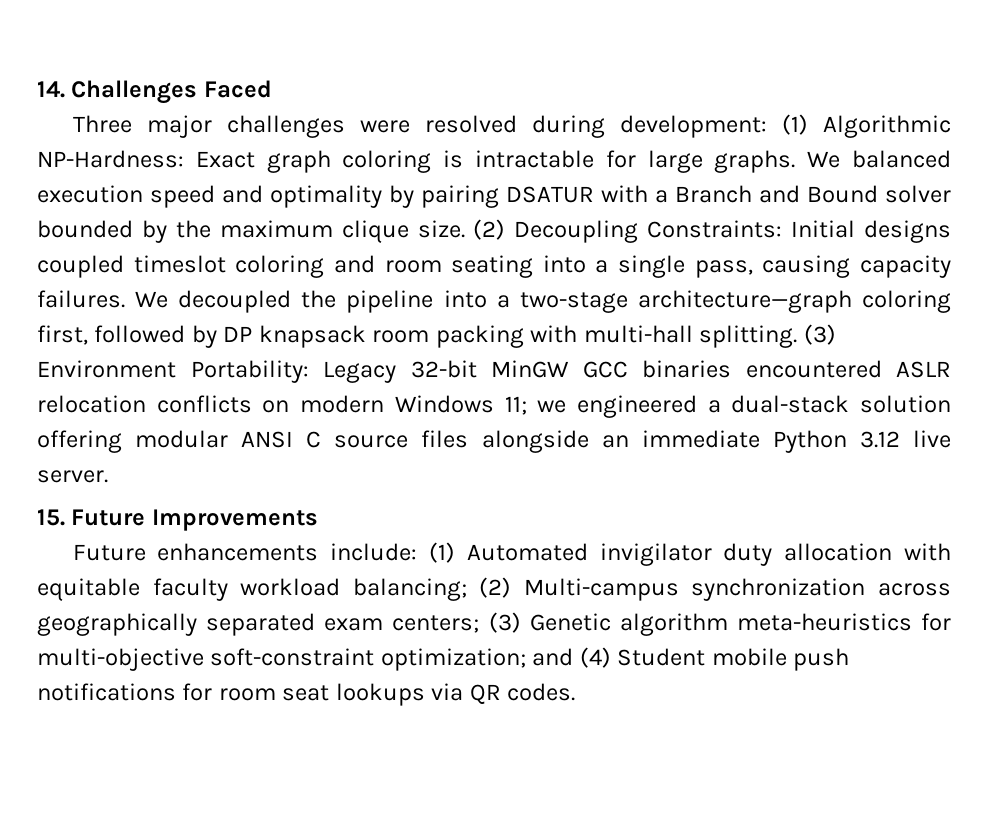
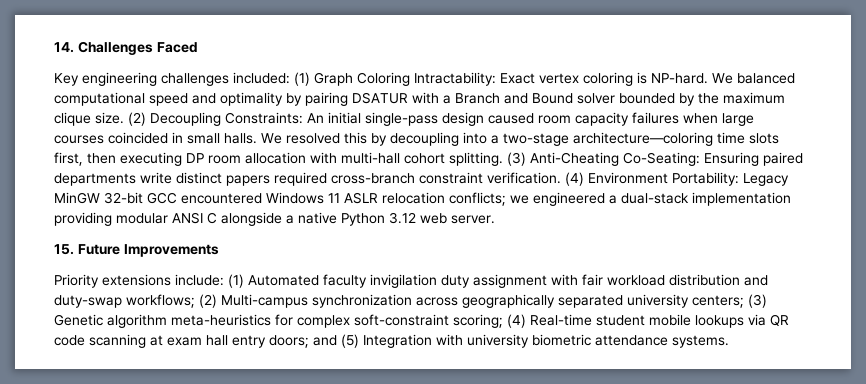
- Three major challenges were resolved during development: (1) Algorithmic NP-Hardness: Exact graph coloring is intractable for large graphs.
+ Key engineering challenges included: (1) Graph Coloring Intractability: Exact vertex coloring is NP-hard.
- We balanced execution speed and optimality by pairing DSATUR with a Branch and Bound solver bounded by the maximum clique size.
+ We balanced computational speed and optimality by pairing DSATUR with a Branch and Bound solver bounded by the maximum clique size.
- (2) Decoupling Constraints: Initial designs coupled timeslot coloring and room seating into a single pass, causing capacity failures. We decoupled the pipeline into a two-stage architecture—graph coloring first, followed by DP knapsack room packing with multi-hall splitting.
+ (2) Decoupling Constraints: An initial single-pass design caused room capacity failures when large courses coincided in small halls. We resolved this by decoupling into a two-stage architecture—coloring time slots first, then executing DP room allocation with multi-hall cohort splitting.
- (3) Environment Portability: Legacy 32-bit MinGW GCC binaries encountered ASLR relocation conflicts on modern Windows 11; we engineered a dual-stack solution offering modular ANSI C source files alongside an immediate Python 3.12 live server.
+ (3) Anti-Cheating Co-Seating: Ensuring paired departments write distinct papers required cross-branch constraint verification. (4) Environment Portability: Legacy MinGW 32-bit GCC encountered Windows 11 ASLR relocation conflicts; we engineered a dual-stack implementation providing modular ANSI C alongside a native Python 3.12 web server.
- Future enhancements include: (1) Automated invigilator duty allocation with equitable faculty workload balancing; (2) Multi-campus synchronization across geographically separated exam centers; (3) Genetic algorithm meta-heuristics for multi-objective soft-constraint optimization; and (4) Student mobile push notifications for room seat lookups via QR codes.
+ Priority extensions include: (1) Automated faculty invigilation duty assignment with fair workload distribution and duty-swap workflows; (2) Multi-campus synchronization across geographically separated university centers; (3) Genetic algorithm meta-heuristics for complex soft-constraint scoring; (4) Real-time student mobile lookups via QR code scanning at exam hall entry doors; and (5) Integration with university biometric attendance systems.

